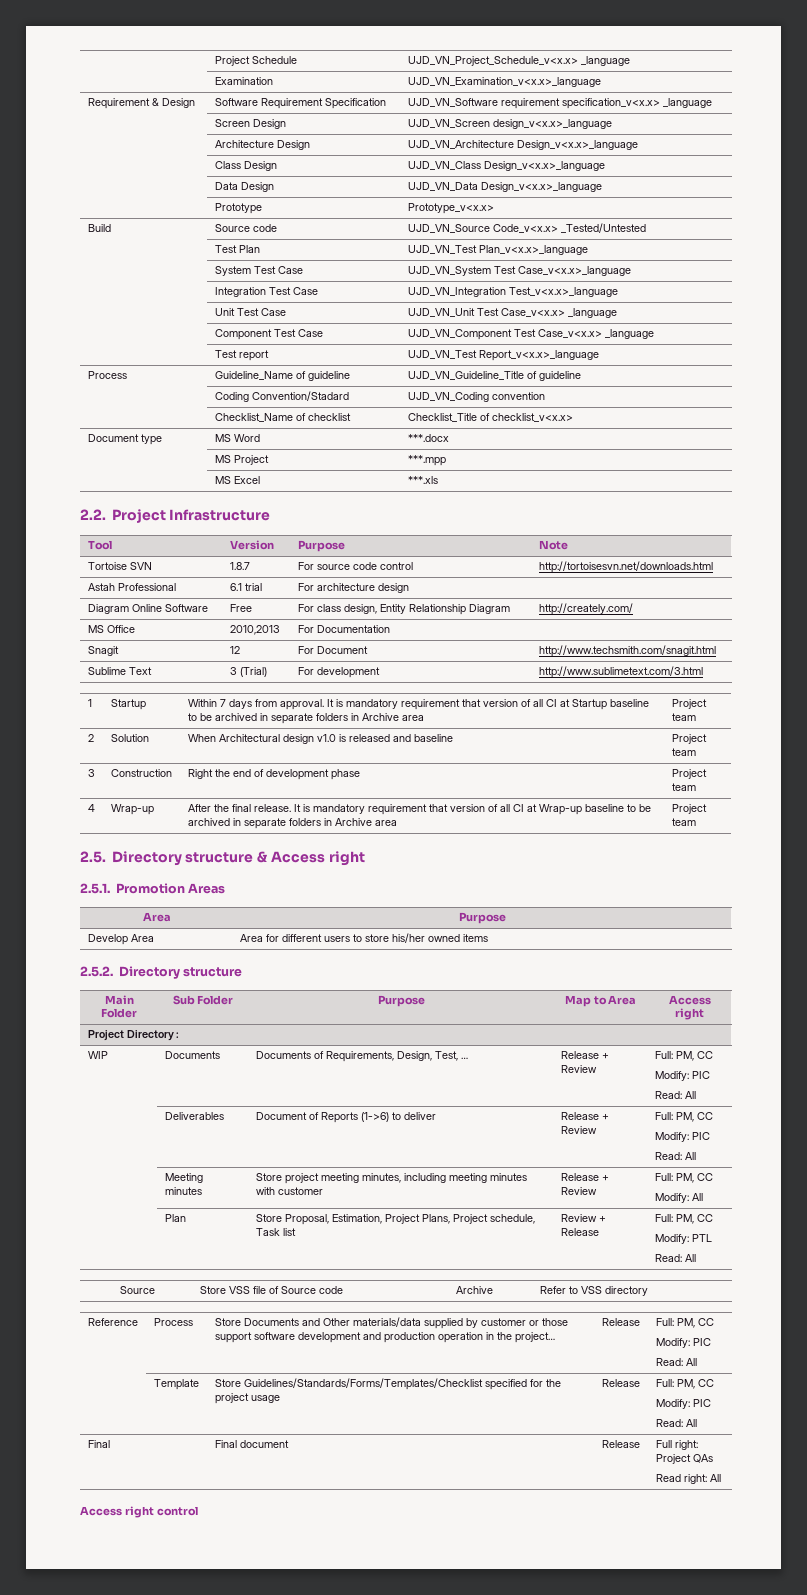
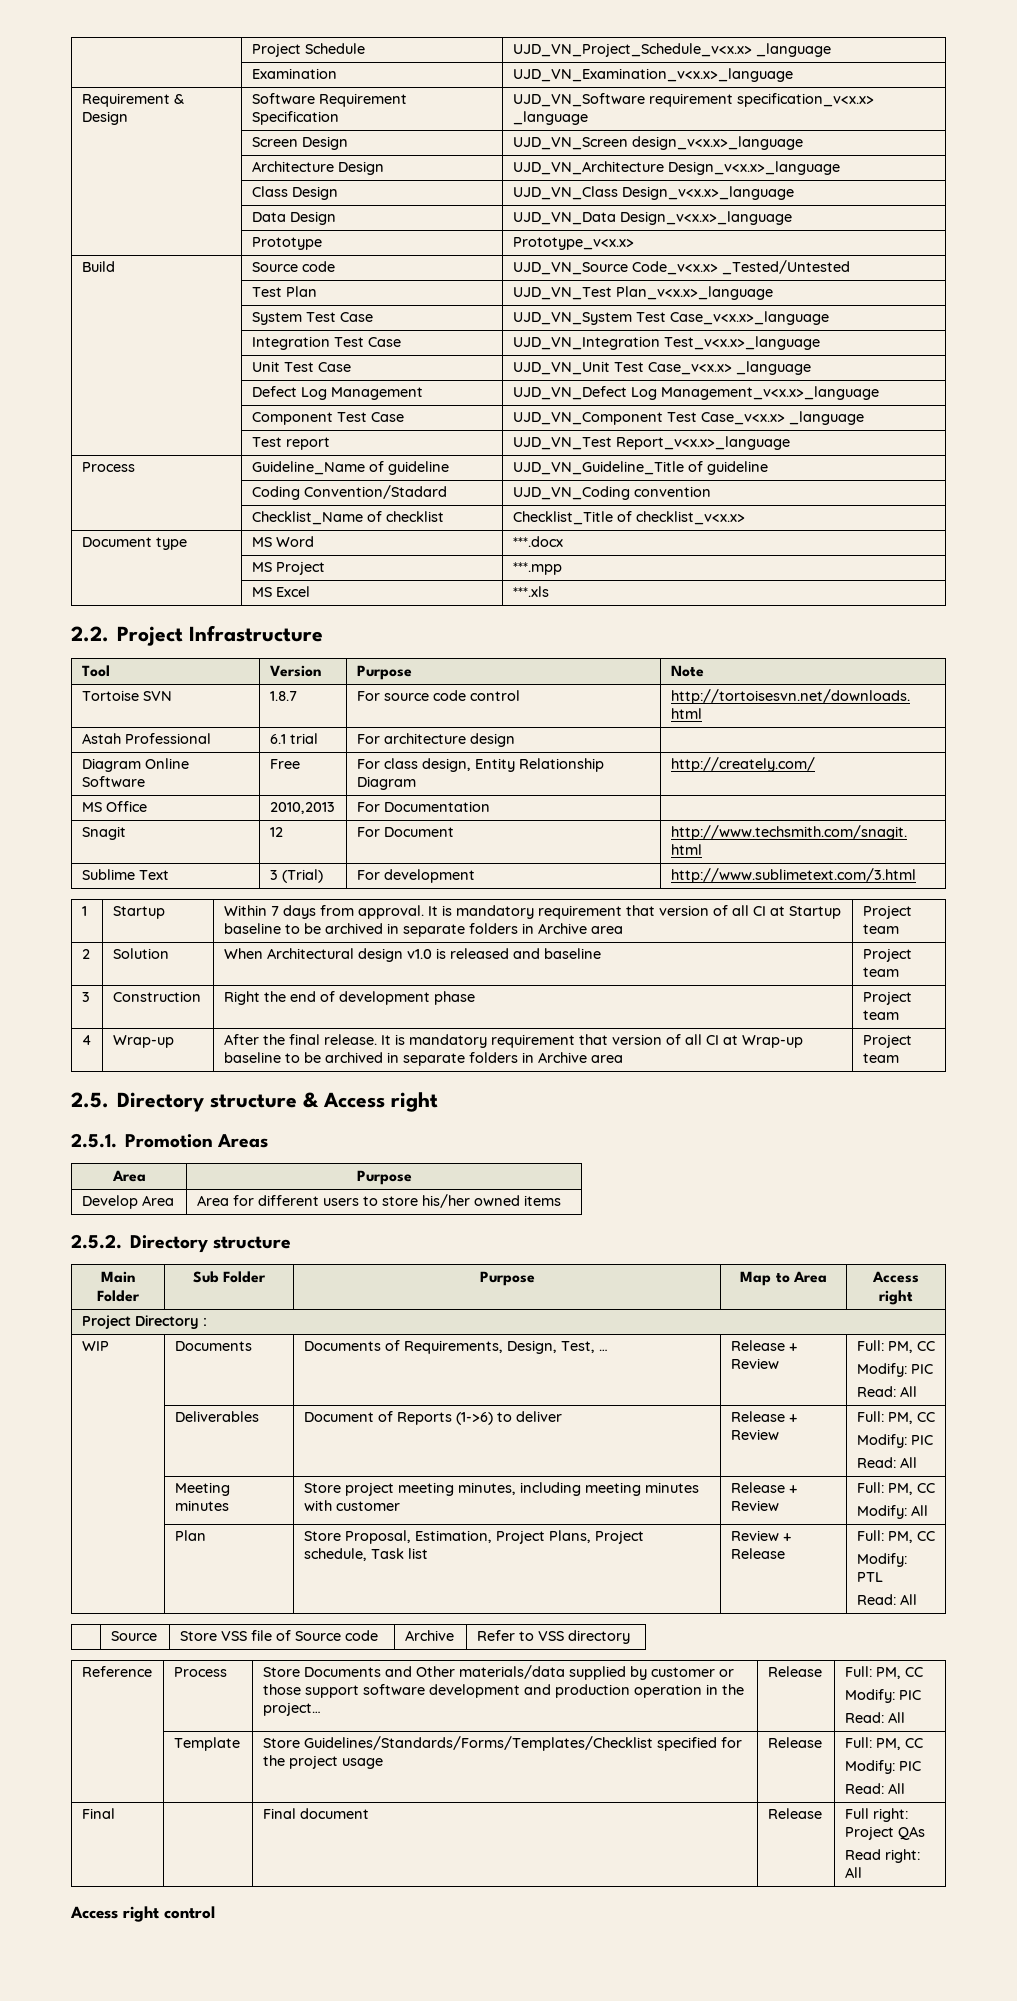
+ | Defect Log Management | UJD_VN_Defect Log Management_v<x.x>_language

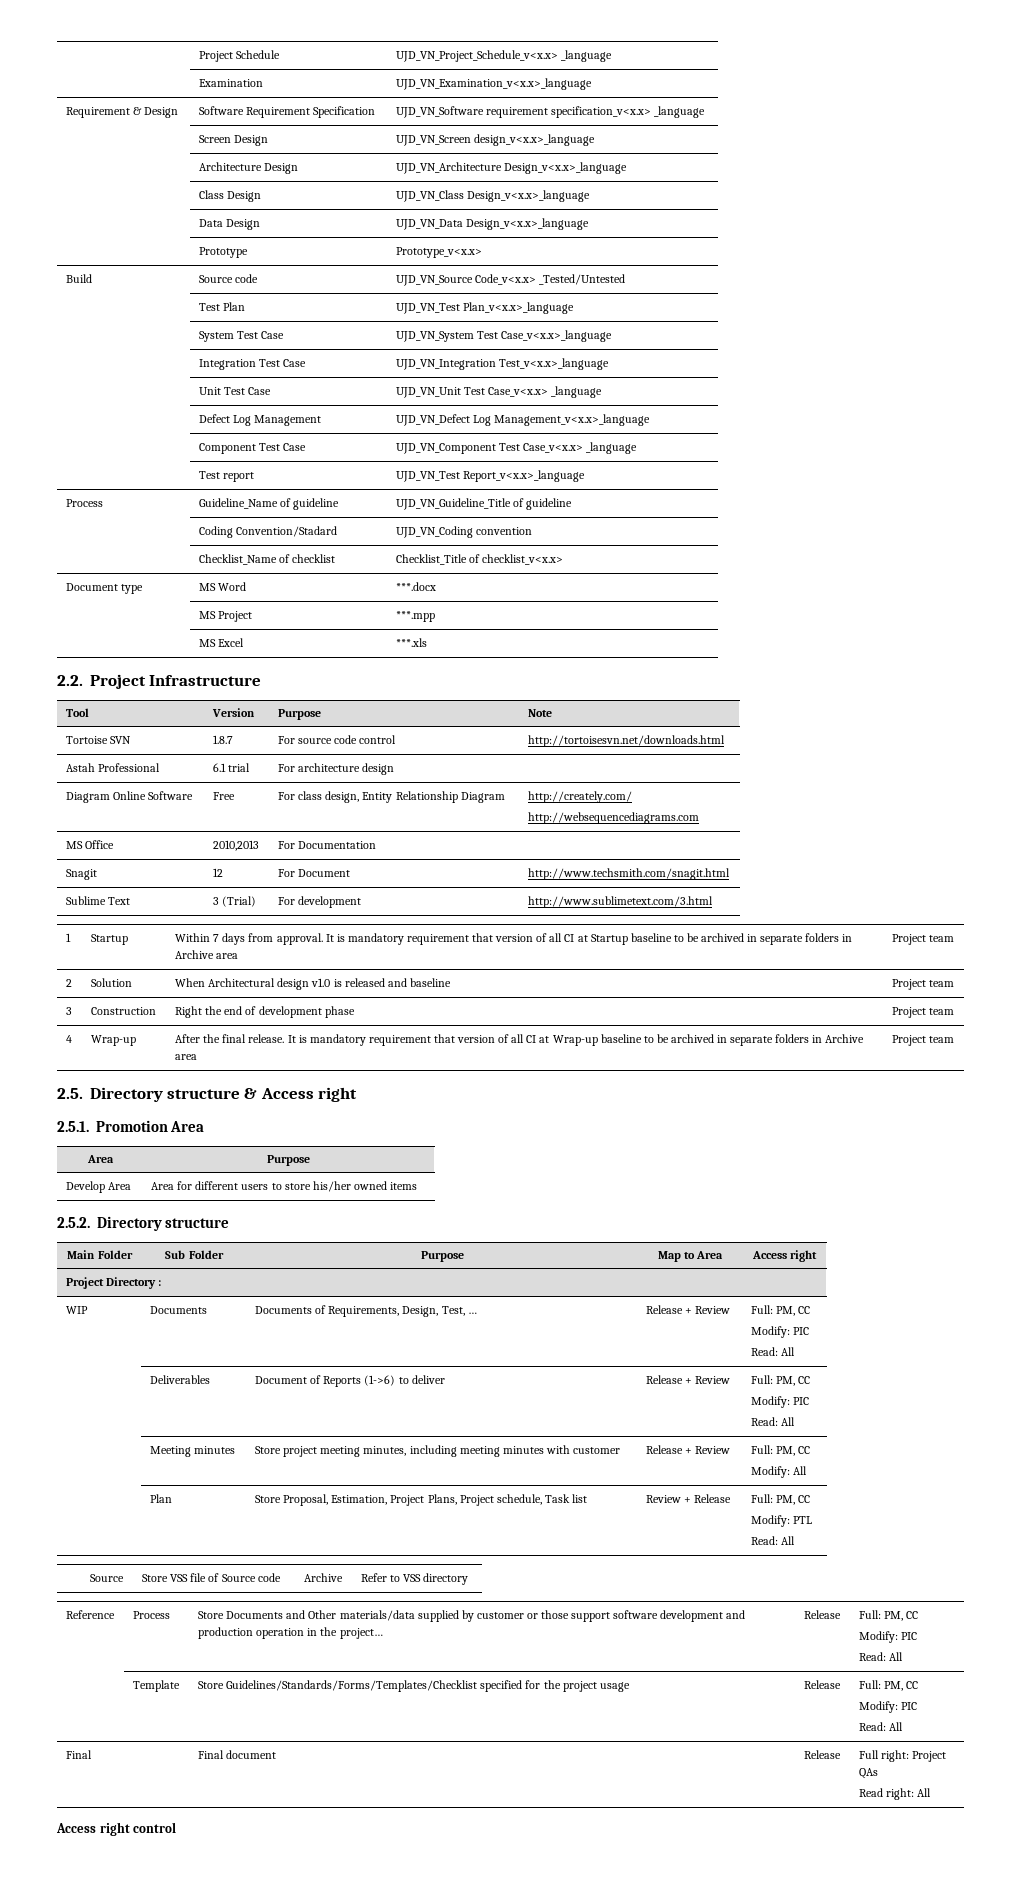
  Diagram Online Software | Free | For class design, Entity Relationship Diagram | http://creately.com/
+ http://websequencediagrams.com
- 2.5.1. Promotion Areas
+ 2.5.1. Promotion Area

